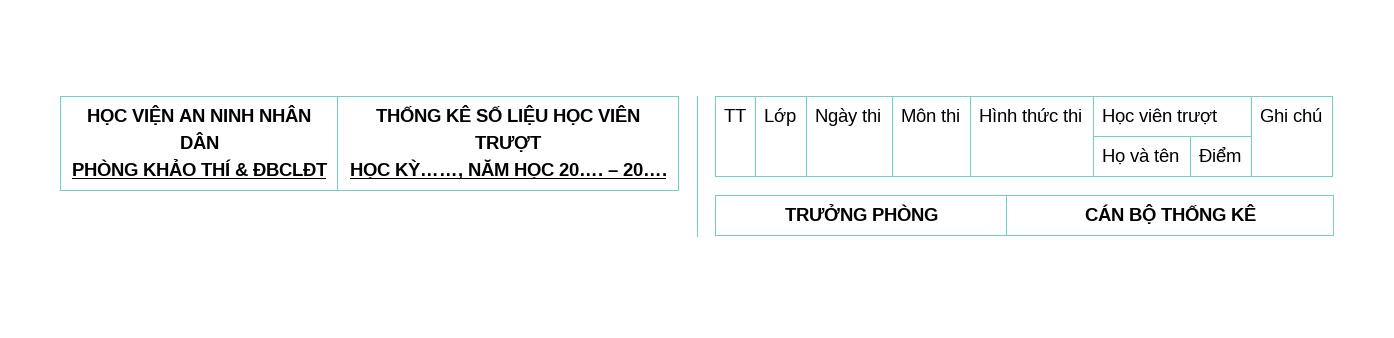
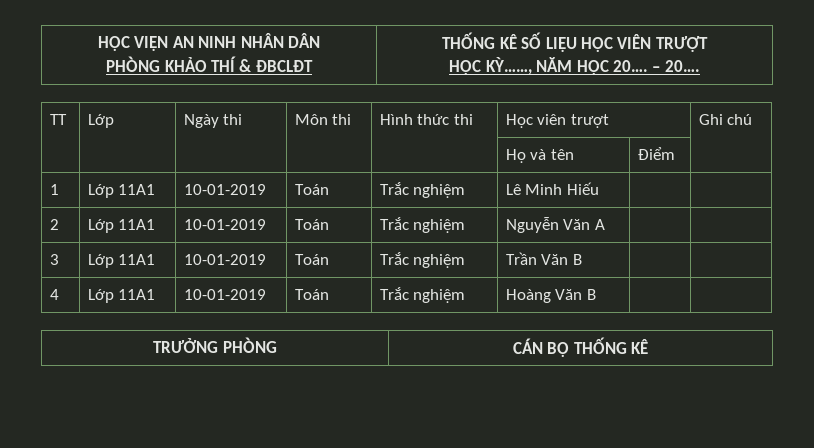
+ 1 | Lớp 11A1 | 10-01-2019 | Toán | Trắc nghiệm | Lê Minh Hiếu | |
+ 2 | Lớp 11A1 | 10-01-2019 | Toán | Trắc nghiệm | Nguyễn Văn A | |
+ 3 | Lớp 11A1 | 10-01-2019 | Toán | Trắc nghiệm | Trần Văn B | |
+ 4 | Lớp 11A1 | 10-01-2019 | Toán | Trắc nghiệm | Hoàng Văn B | |

